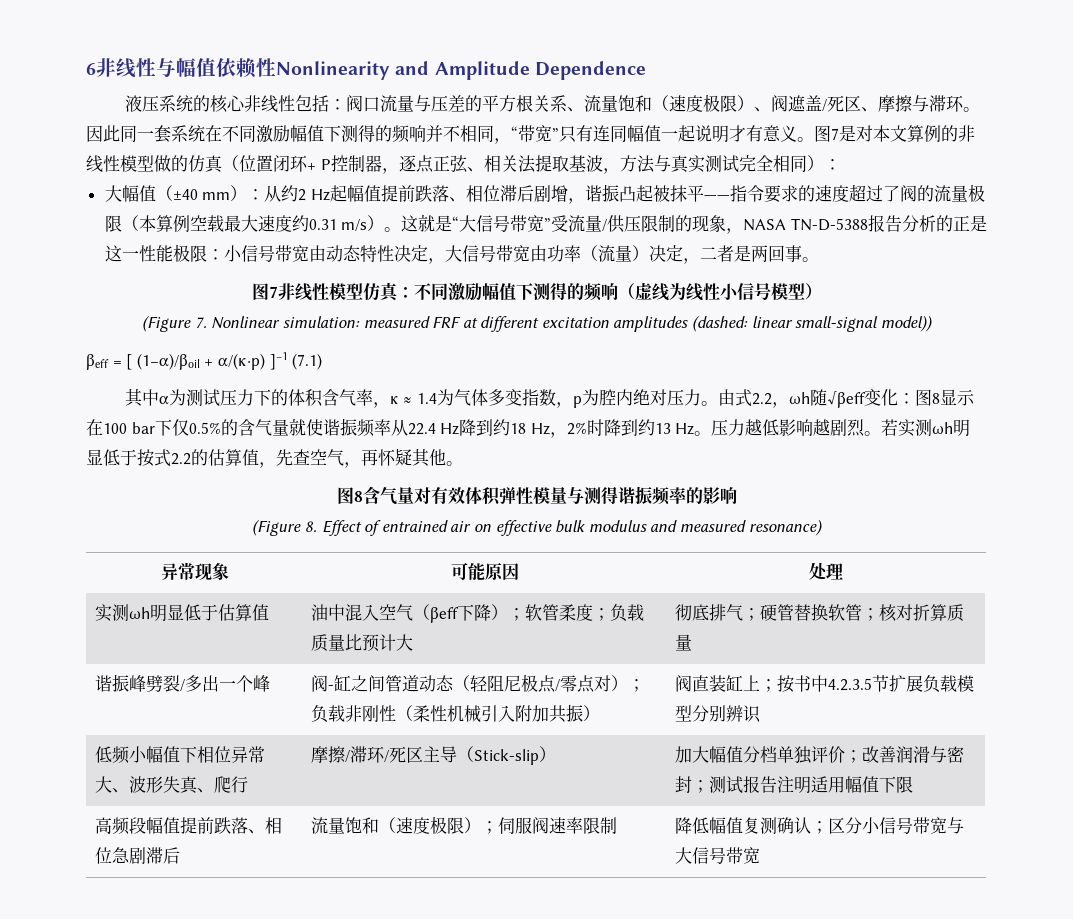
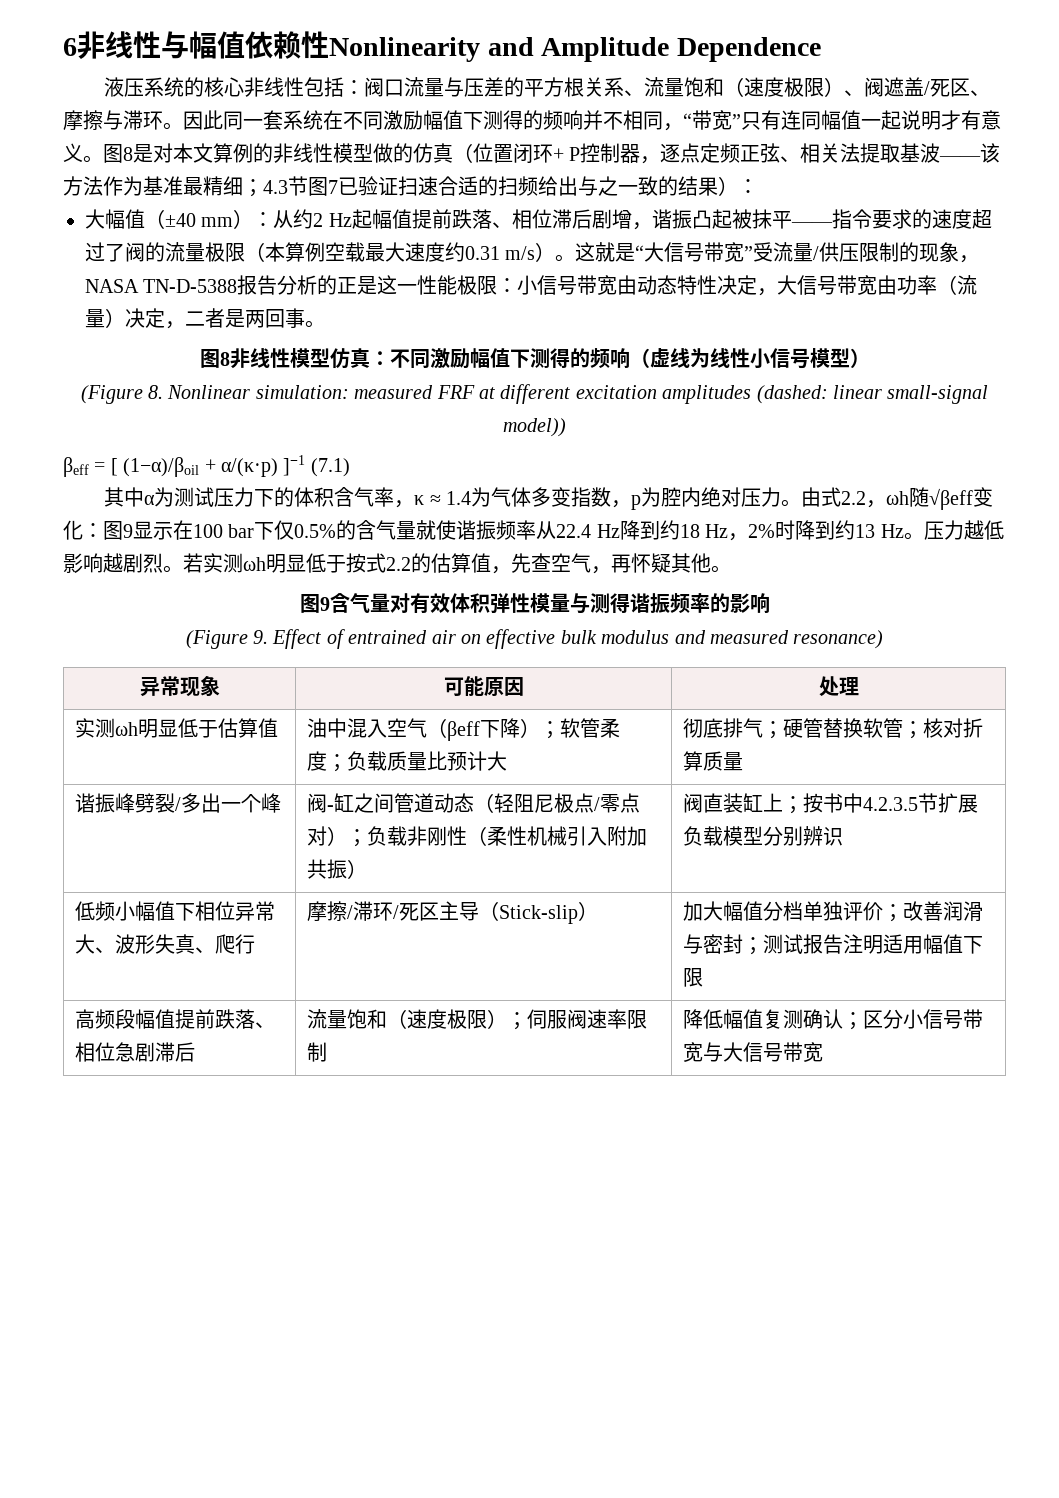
- 图7是对本文算例的非线性模型做的仿真（位置闭环+ P控制器，逐点正弦、相关法提取基波，方法与真实测试完全相同）：
+ 图8是对本文算例的非线性模型做的仿真（位置闭环+ P控制器，逐点定频正弦、相关法提取基波——该方法作为基准最精细；4.3节图7已验证扫速合适的扫频给出与之一致的结果）：
- 图7非线性模型仿真：不同激励幅值下测得的频响（虚线为线性小信号模型）
+ 图8非线性模型仿真：不同激励幅值下测得的频响（虚线为线性小信号模型）
- (Figure 7. Nonlinear simulation: measured FRF at different excitation amplitudes (dashed: linear small-signal model))
+ (Figure 8. Nonlinear simulation: measured FRF at different excitation amplitudes (dashed: linear small-signal model))
- 由式2.2，ωh随√βeff变化：图8显示在100 bar下仅0.5%的含气量就使谐振频率从22.4 Hz降到约18 Hz，2%时降到约13 Hz。
+ 由式2.2，ωh随√βeff变化：图9显示在100 bar下仅0.5%的含气量就使谐振频率从22.4 Hz降到约18 Hz，2%时降到约13 Hz。
- 图8含气量对有效体积弹性模量与测得谐振频率的影响
+ 图9含气量对有效体积弹性模量与测得谐振频率的影响
- (Figure 8. Effect of entrained air on effective bulk modulus and measured resonance)
+ (Figure 9. Effect of entrained air on effective bulk modulus and measured resonance)

